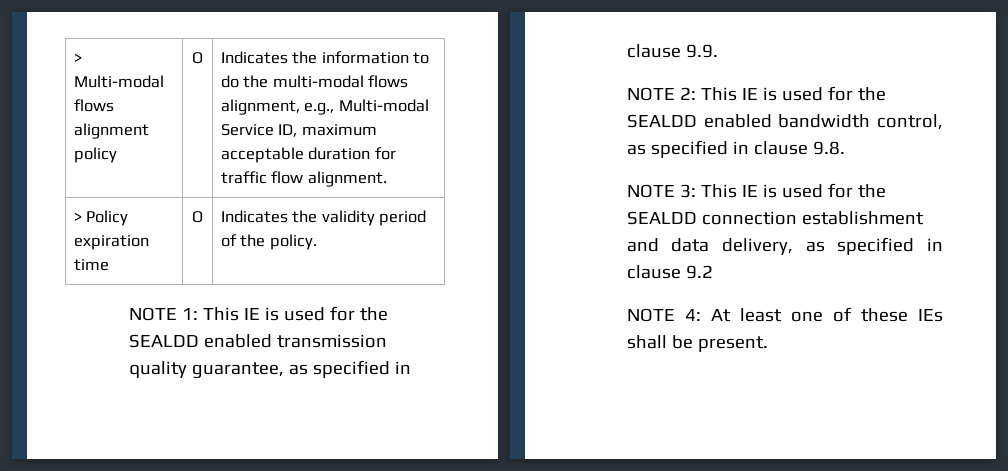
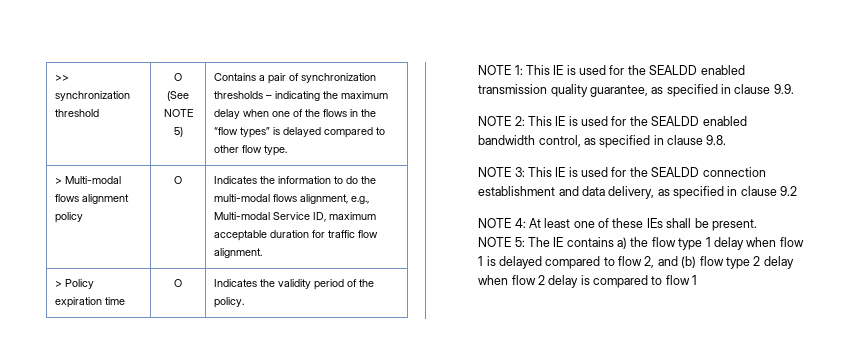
+ >> synchronization threshold | O
+ (See NOTE 5) | Contains a pair of synchronization thresholds – indicating the maximum delay when one of the flows in the “flow types” is delayed compared to other flow type.
+ NOTE 5: The IE contains a) the flow type 1 delay when flow 1 is delayed compared to flow 2, and (b) flow type 2 delay when flow 2 delay is compared to flow 1

